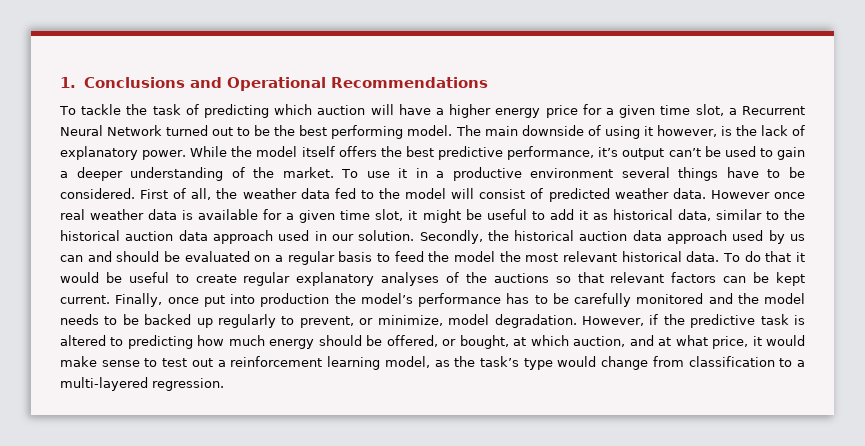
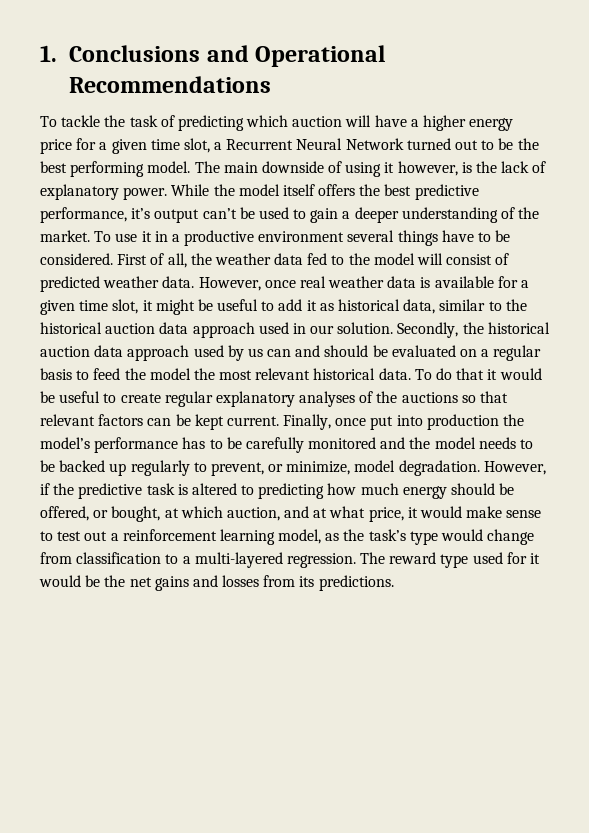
- However once real weather data is available for a given time slot, it might be useful to add it as historical data, similar to the historical auction data approach used in our solution.
+ However, once real weather data is available for a given time slot, it might be useful to add it as historical data, similar to the historical auction data approach used in our solution.
+ The reward type used for it would be the net gains and losses from its predictions.

